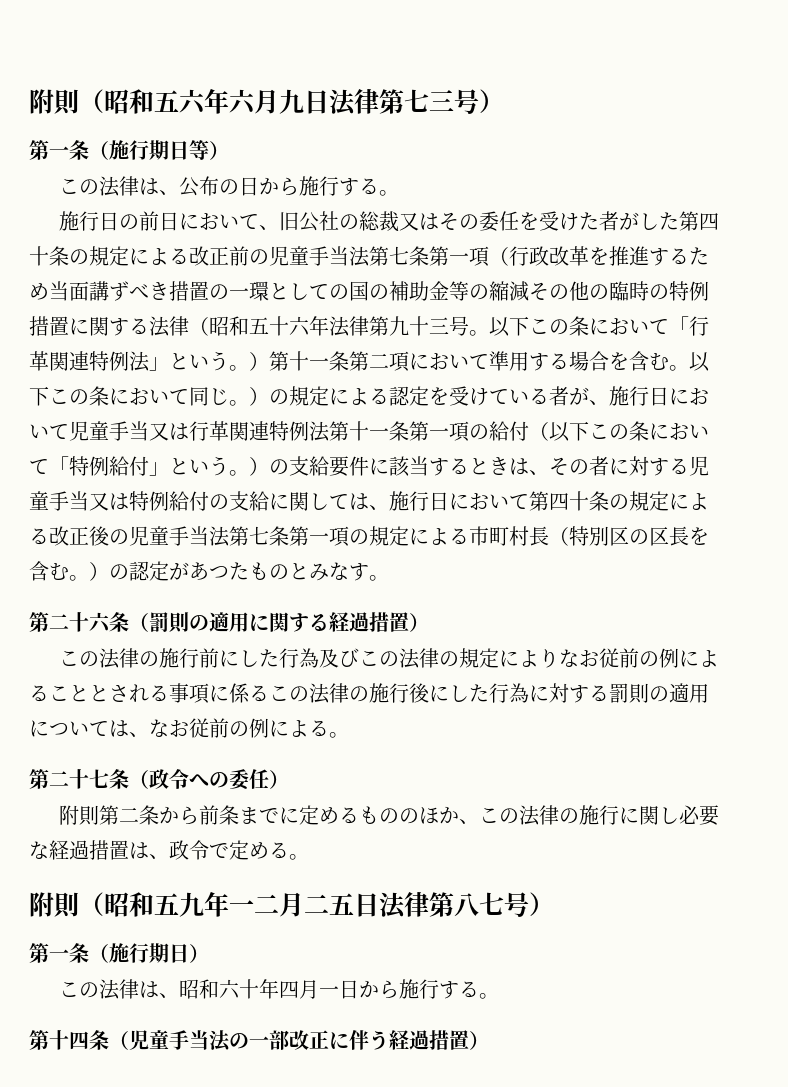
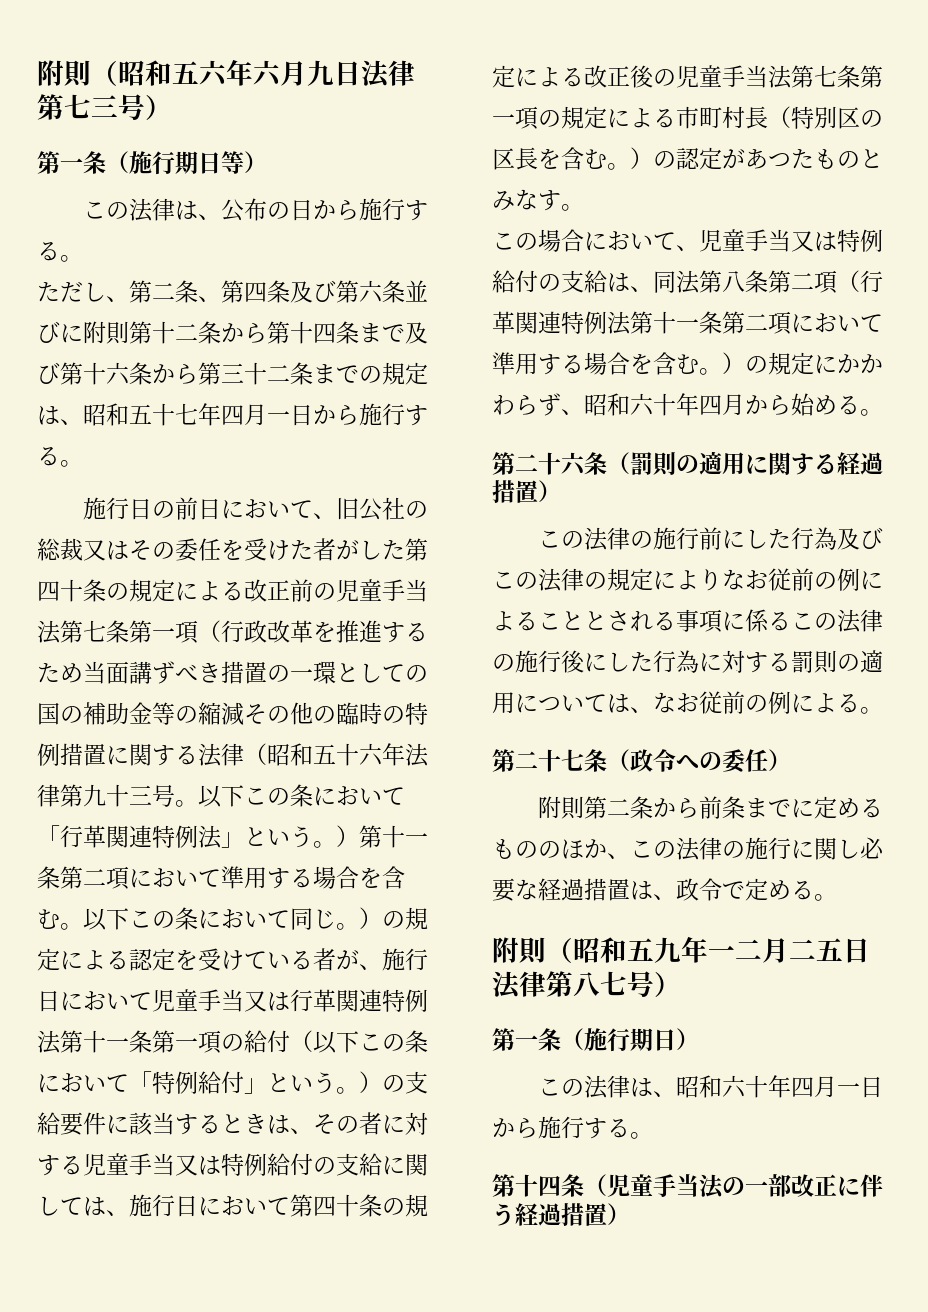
+ ただし、第二条、第四条及び第六条並びに附則第十二条から第十四条まで及び第十六条から第三十二条までの規定は、昭和五十七年四月一日から施行する。
+ この場合において、児童手当又は特例給付の支給は、同法第八条第二項（行革関連特例法第十一条第二項において準用する場合を含む。）の規定にかかわらず、昭和六十年四月から始める。

